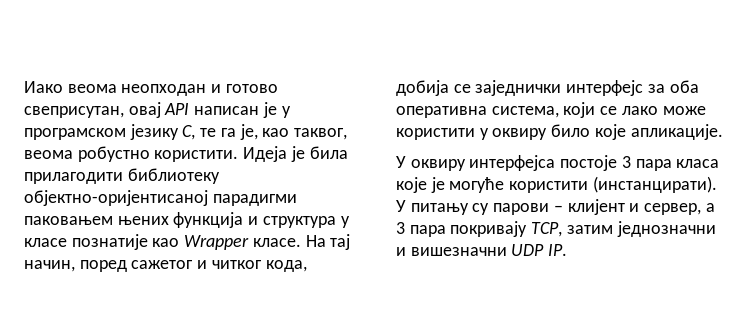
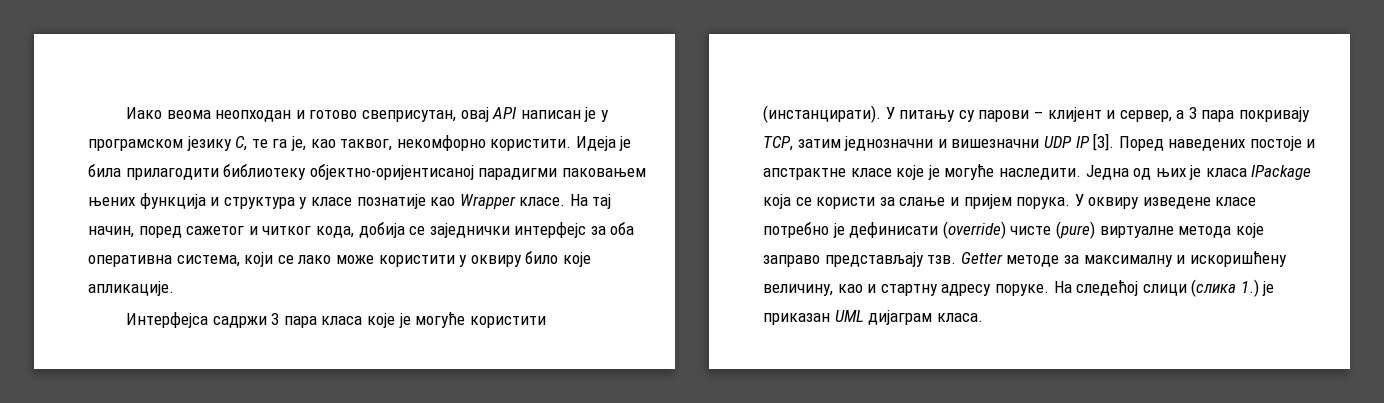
- Иако веома неопходан и готово свеприсутан, овај API написан је у програмском језику C, те га је, као таквог, веома робустно користити.
+ Иако веома неопходан и готово свеприсутан, овај API написан је у програмском језику C, те га је, као таквог, некомфорно користити.
- У оквиру интерфејса постоје 3 пара класа које је могуће користити (инстанцирати).
+ Интерфејса садржи 3 пара класа које је могуће користити (инстанцирати).
- У питању су парови – клијент и сервер, а 3 пара покривају TCP, затим једнозначни и вишезначни UDP IP.
+ У питању су парови – клијент и сервер, а 3 пара покривају TCP, затим једнозначни и вишезначни UDP IP [3]. Поред наведених постоје и апстрактне класе које је могуће наследити. Једна од њих је класа IPackage која се користи за слање и пријем порука. У оквиру изведене класе потребно је дефинисати (override) чисте (pure) виртуалне метода које заправо представљају тзв. Getter методе за максималну и искоришћену величину, као и стартну адресу поруке. На следећој слици (слика 1.) је приказан UML дијаграм класа.

